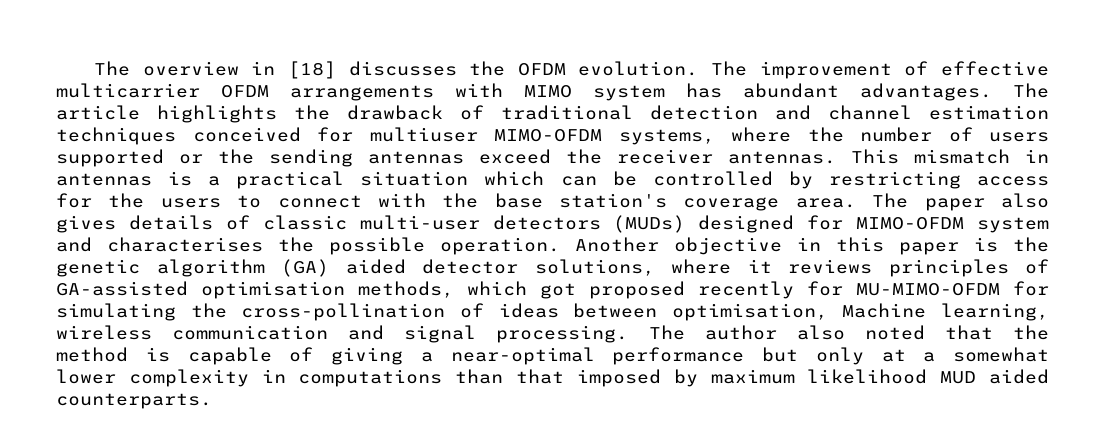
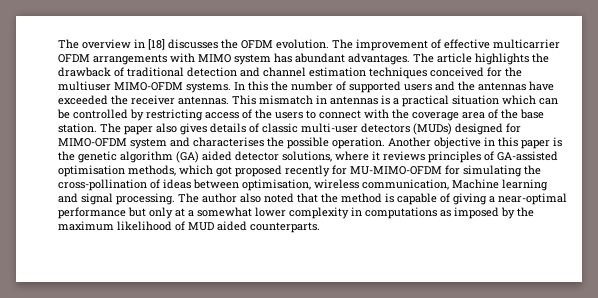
- The article highlights the drawback of traditional detection and channel estimation techniques conceived for multiuser MIMO-OFDM systems, where the number of users supported or the sending antennas exceed the receiver antennas.
+ The article highlights the drawback of traditional detection and channel estimation techniques conceived for the multiuser MIMO-OFDM systems. In this the number of supported users and the antennas have exceeded the receiver antennas.
- This mismatch in antennas is a practical situation which can be controlled by restricting access for the users to connect with the base station's coverage area.
+ This mismatch in antennas is a practical situation which can be controlled by restricting access of the users to connect with the coverage area of the base station.
- Another objective in this paper is the genetic algorithm (GA) aided detector solutions, where it reviews principles of GA-assisted optimisation methods, which got proposed recently for MU-MIMO-OFDM for simulating the cross-pollination of ideas between optimisation, Machine learning, wireless communication and signal processing.
+ Another objective in this paper is the genetic algorithm (GA) aided detector solutions, where it reviews principles of GA-assisted optimisation methods, which got proposed recently for MU-MIMO-OFDM for simulating the cross-pollination of ideas between optimisation, wireless communication, Machine learning and signal processing.
- The author also noted that the method is capable of giving a near-optimal performance but only at a somewhat lower complexity in computations than that imposed by maximum likelihood MUD aided counterparts.
+ The author also noted that the method is capable of giving a near-optimal performance but only at a somewhat lower complexity in computations as imposed by the maximum likelihood of MUD aided counterparts.

